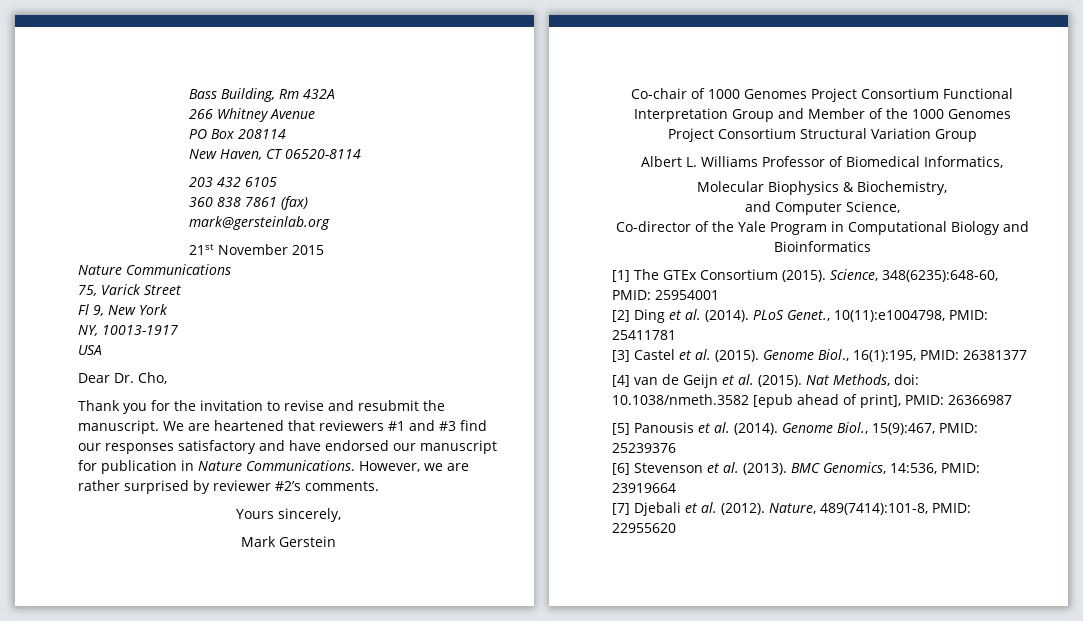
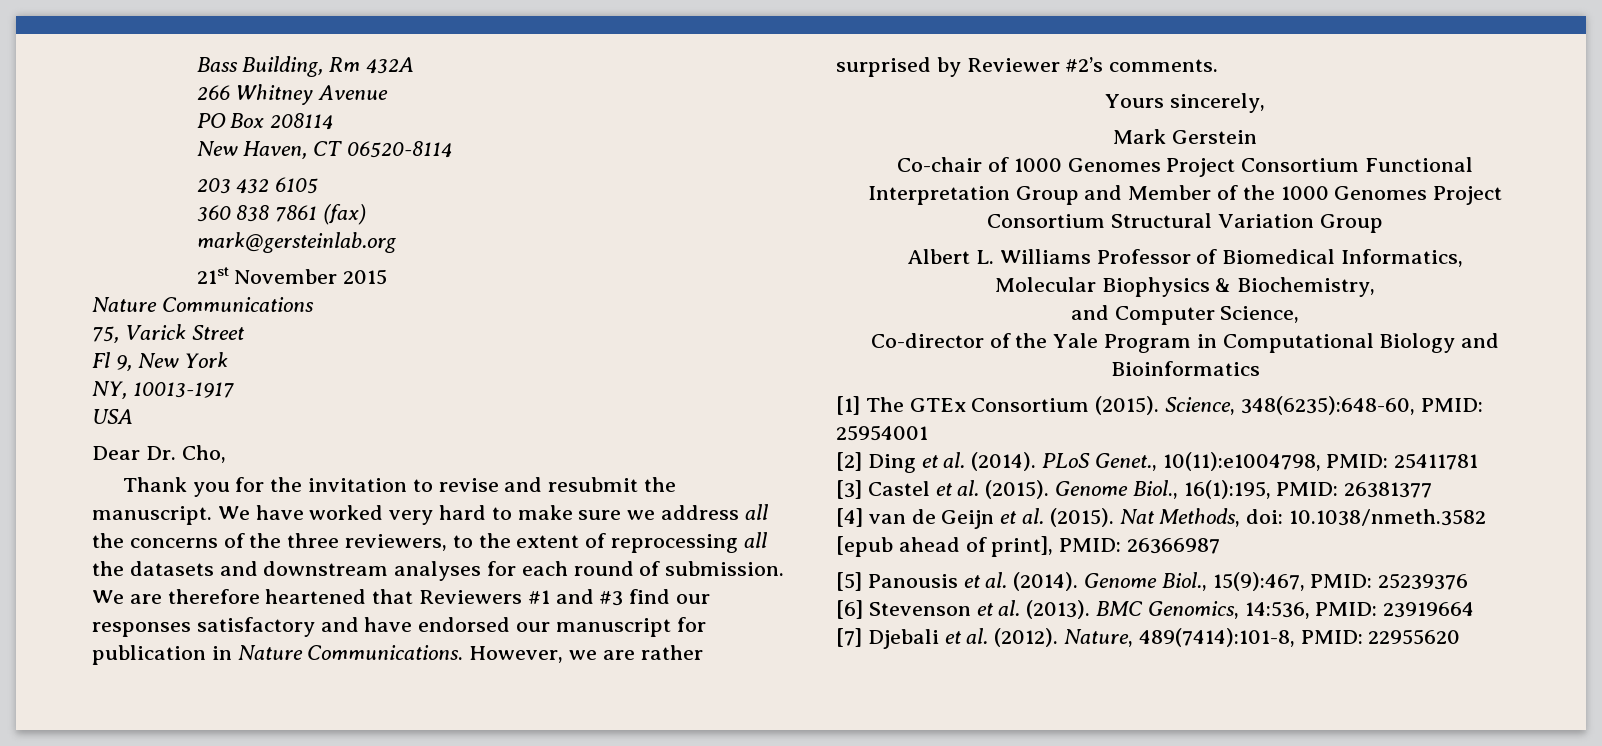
- We are heartened that reviewers #1 and #3 find our responses satisfactory and have endorsed our manuscript for publication in Nature Communications.
+ We have worked very hard to make sure we address all the concerns of the three reviewers, to the extent of reprocessing all the datasets and downstream analyses for each round of submission. We are therefore heartened that Reviewers #1 and #3 find our responses satisfactory and have endorsed our manuscript for publication in Nature Communications.
- However, we are rather surprised by reviewer #2’s comments.
+ However, we are rather surprised by Reviewer #2’s comments.

